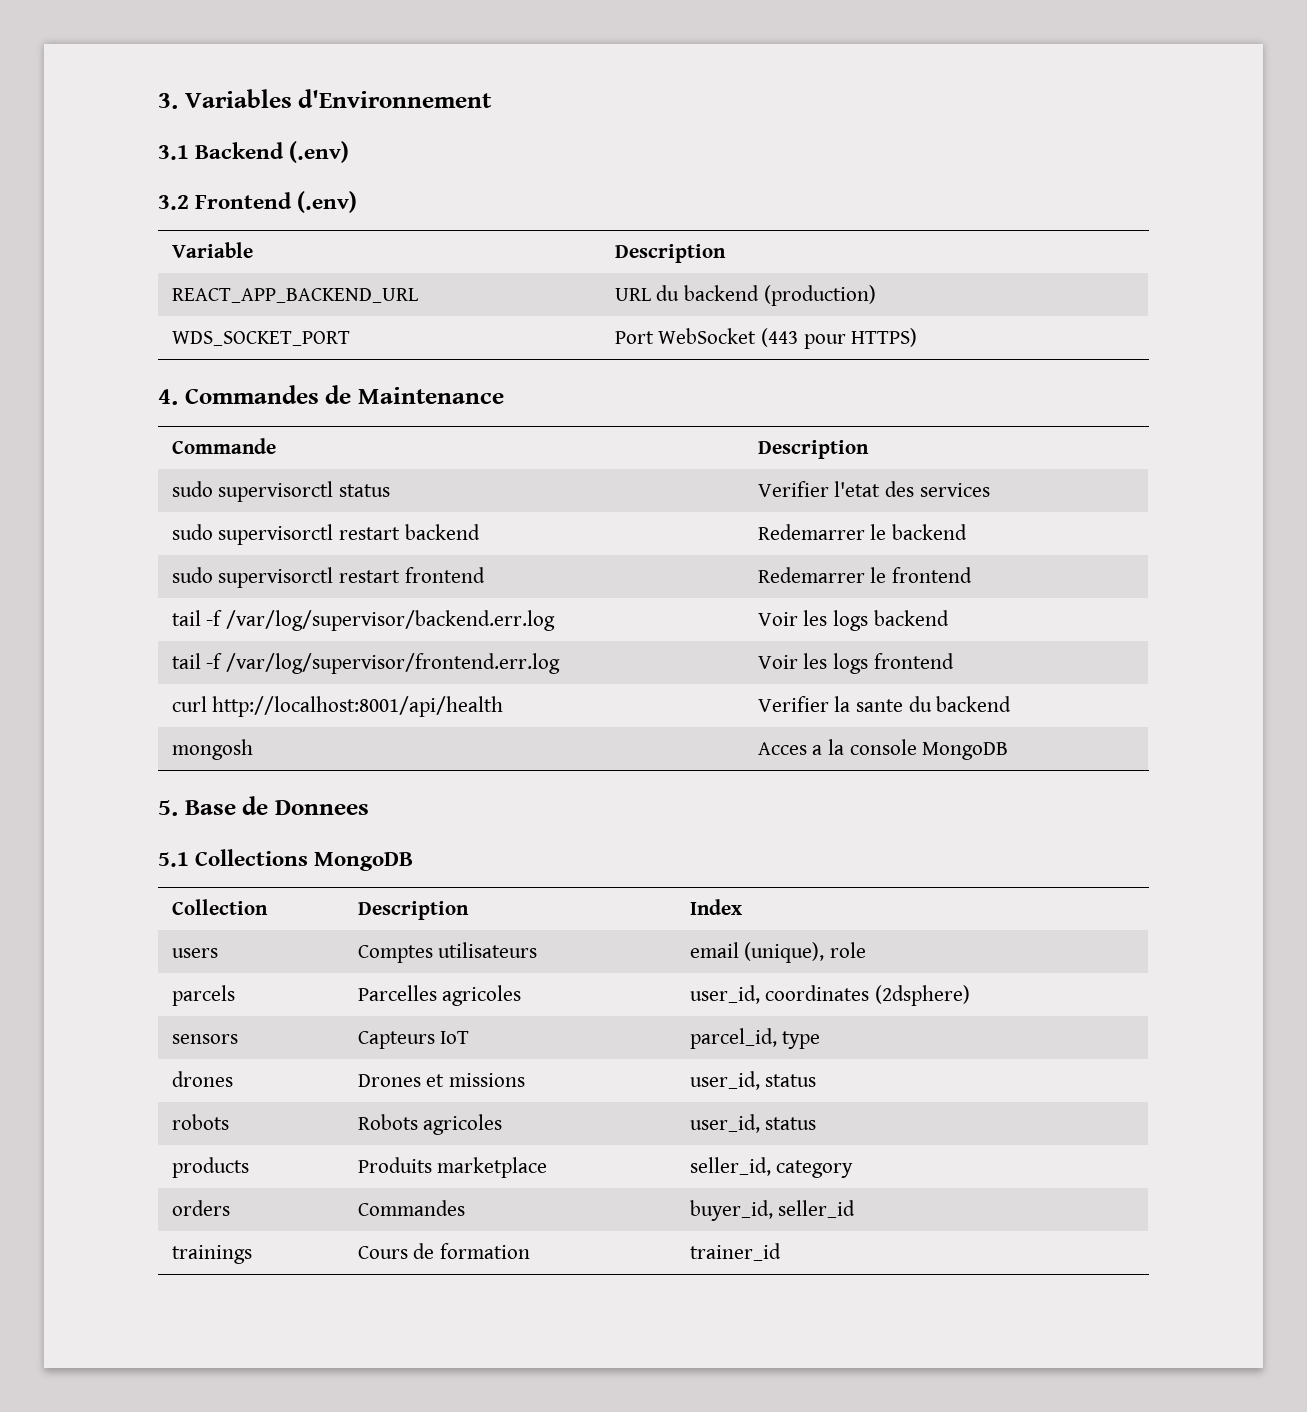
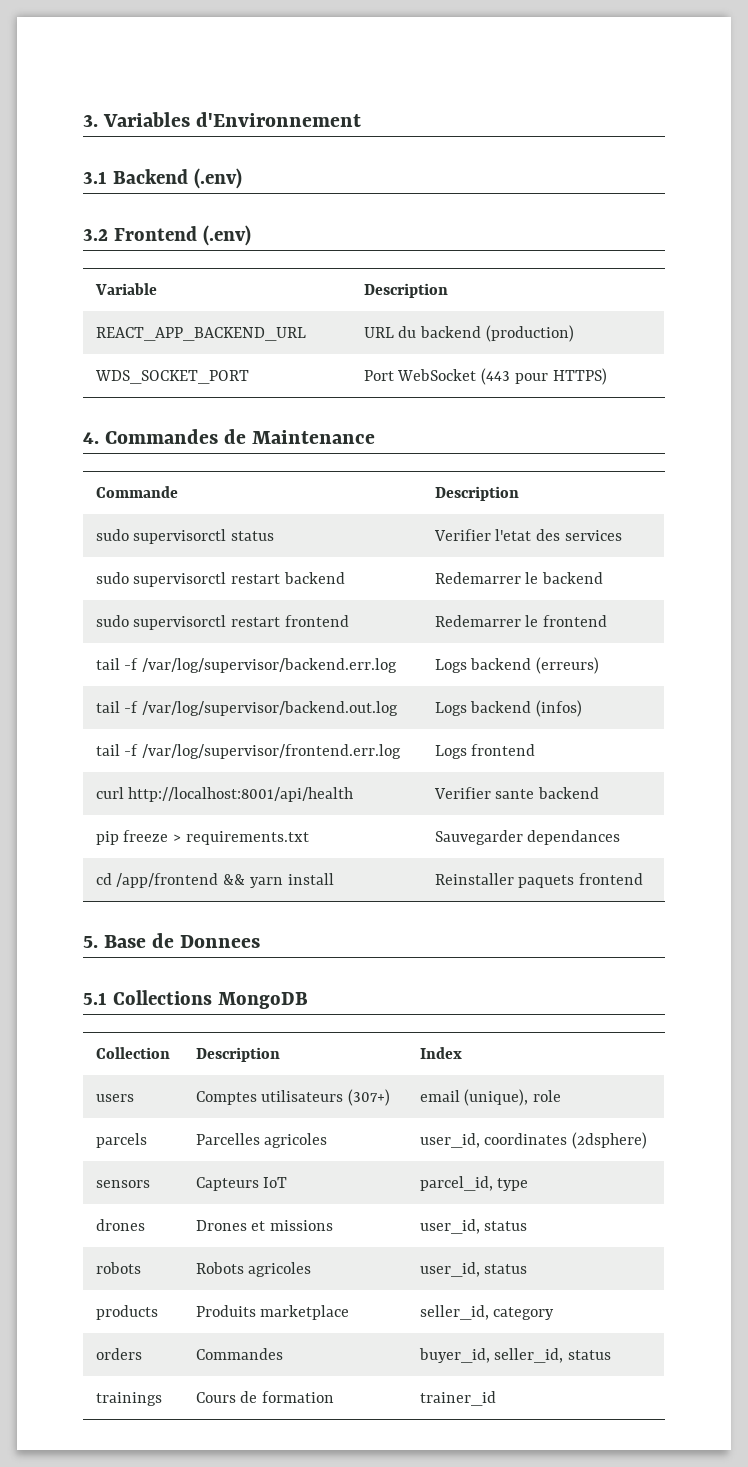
- tail -f /var/log/supervisor/backend.err.log | Voir les logs backend
+ tail -f /var/log/supervisor/backend.err.log | Logs backend (erreurs)
+ tail -f /var/log/supervisor/backend.out.log | Logs backend (infos)
- tail -f /var/log/supervisor/frontend.err.log | Voir les logs frontend
+ tail -f /var/log/supervisor/frontend.err.log | Logs frontend
- curl http://localhost:8001/api/health | Verifier la sante du backend
- mongosh | Acces a la console MongoDB
+ curl http://localhost:8001/api/health | Verifier sante backend
+ pip freeze > requirements.txt | Sauvegarder dependances
+ cd /app/frontend && yarn install | Reinstaller paquets frontend
- users | Comptes utilisateurs | email (unique), role
+ users | Comptes utilisateurs (307+) | email (unique), role
- orders | Commandes | buyer_id, seller_id
+ orders | Commandes | buyer_id, seller_id, status

